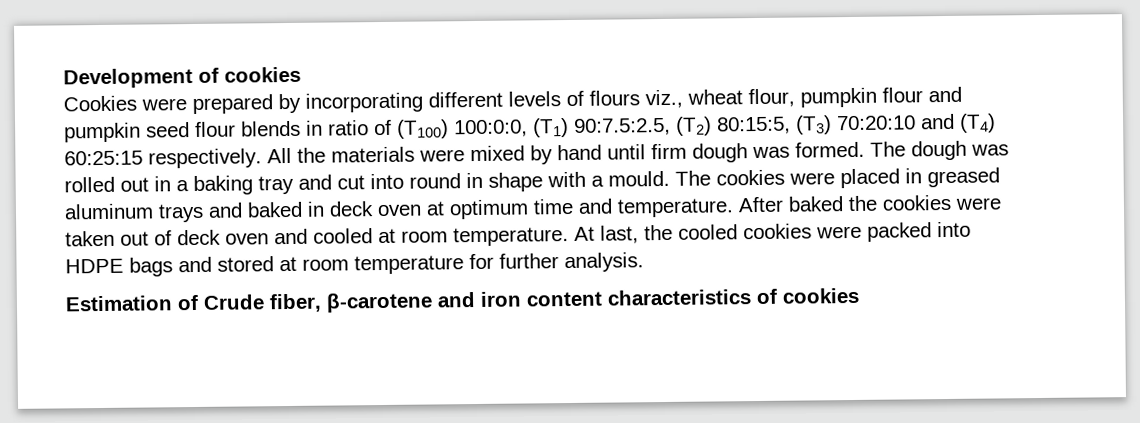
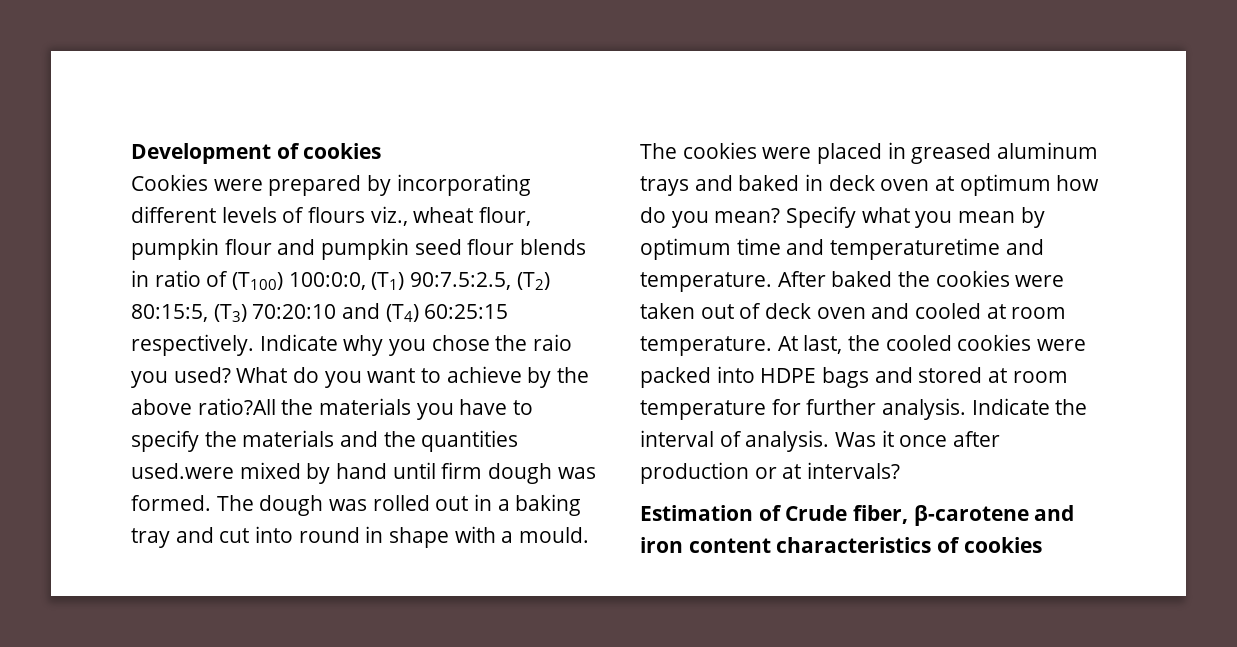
- All the materials were mixed by hand until firm dough was formed.
+ Indicate why you chose the raio you used? What do you want to achieve by the above ratio?All the materials you have to specify the materials and the quantities used.were mixed by hand until firm dough was formed.
- The cookies were placed in greased aluminum trays and baked in deck oven at optimum time and temperature.
+ The cookies were placed in greased aluminum trays and baked in deck oven at optimum how do you mean? Specify what you mean by optimum time and temperaturetime and temperature.
+ Indicate the interval of analysis. Was it once after production or at intervals?

